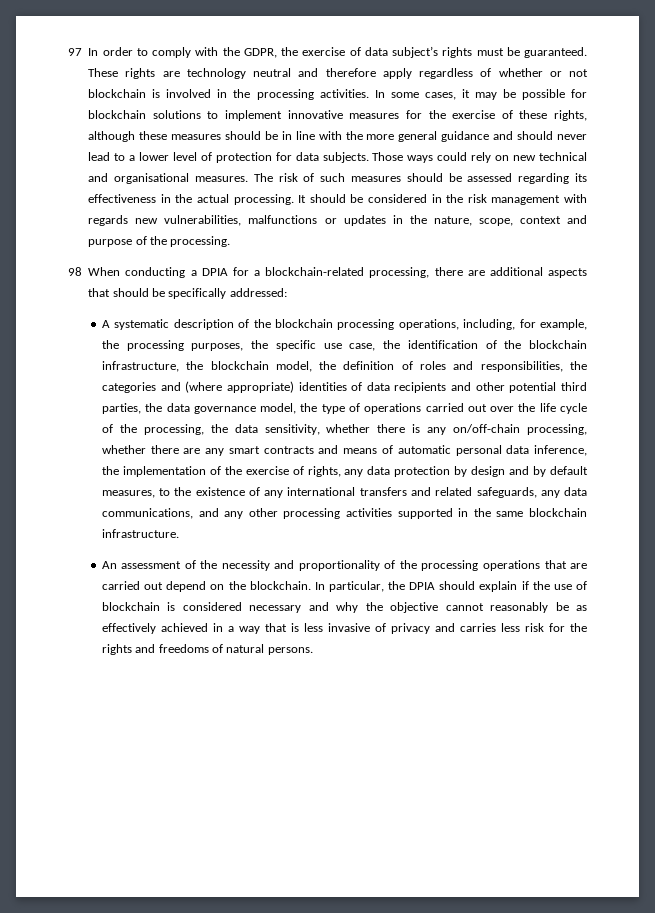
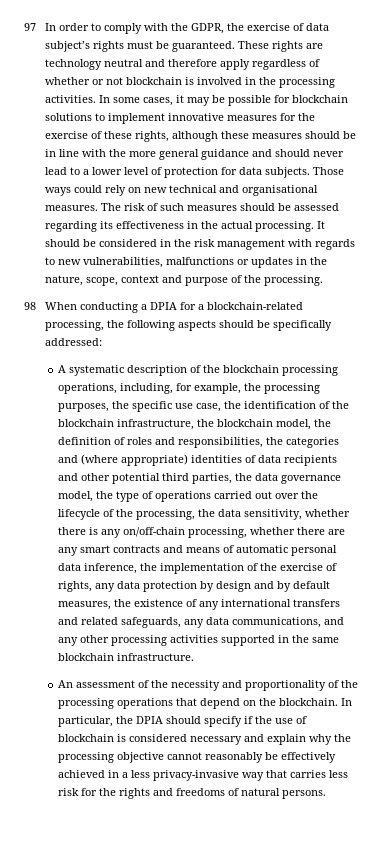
- It should be considered in the risk management with regards new vulnerabilities, malfunctions or updates in the nature, scope, context and purpose of the processing.
+ It should be considered in the risk management with regards to new vulnerabilities, malfunctions or updates in the nature, scope, context and purpose of the processing.
- 98 When conducting a DPIA for a blockchain-related processing, there are additional aspects that should be specifically addressed:
+ 98 When conducting a DPIA for a blockchain-related processing, the following aspects should be specifically addressed:
- A systematic description of the blockchain processing operations, including, for example, the processing purposes, the specific use case, the identification of the blockchain infrastructure, the blockchain model, the definition of roles and responsibilities, the categories and (where appropriate) identities of data recipients and other potential third parties, the data governance model, the type of operations carried out over the life cycle of the processing, the data sensitivity, whether there is any on/off-chain processing, whether there are any smart contracts and means of automatic personal data inference, the implementation of the exercise of rights, any data protection by design and by default measures, to the existence of any international transfers and related safeguards, any data communications, and any other processing activities supported in the same blockchain infrastructure.
+ A systematic description of the blockchain processing operations, including, for example, the processing purposes, the specific use case, the identification of the blockchain infrastructure, the blockchain model, the definition of roles and responsibilities, the categories and (where appropriate) identities of data recipients and other potential third parties, the data governance model, the type of operations carried out over the lifecycle of the processing, the data sensitivity, whether there is any on/off-chain processing, whether there are any smart contracts and means of automatic personal data inference, the implementation of the exercise of rights, any data protection by design and by default measures, the existence of any international transfers and related safeguards, any data communications, and any other processing activities supported in the same blockchain infrastructure.
- An assessment of the necessity and proportionality of the processing operations that are carried out depend on the blockchain.
+ An assessment of the necessity and proportionality of the processing operations that depend on the blockchain.
- In particular, the DPIA should explain if the use of blockchain is considered necessary and why the objective cannot reasonably be as effectively achieved in a way that is less invasive of privacy and carries less risk for the rights and freedoms of natural persons.
+ In particular, the DPIA should specify if the use of blockchain is considered necessary and explain why the processing objective cannot reasonably be effectively achieved in a less privacy-invasive way that carries less risk for the rights and freedoms of natural persons.

